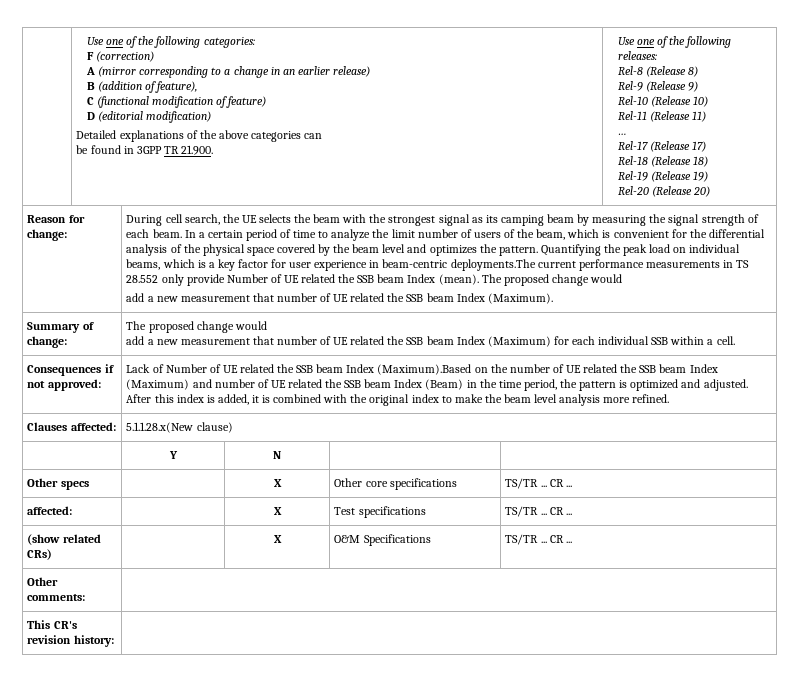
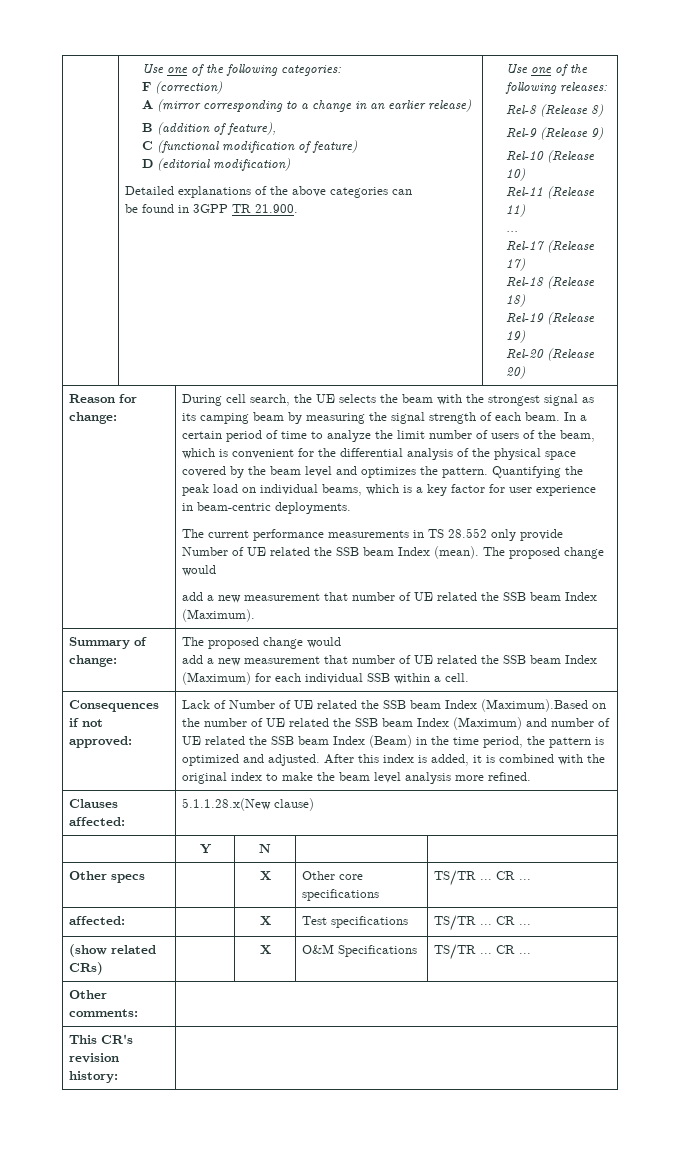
- Quantifying the peak load on individual beams, which is a key factor for user experience in beam-centric deployments.The current performance measurements in TS 28.552 only provide Number of UE related the SSB beam Index (mean).
+ Quantifying the peak load on individual beams, which is a key factor for user experience in beam-centric deployments.
+ The current performance measurements in TS 28.552 only provide Number of UE related the SSB beam Index (mean).

